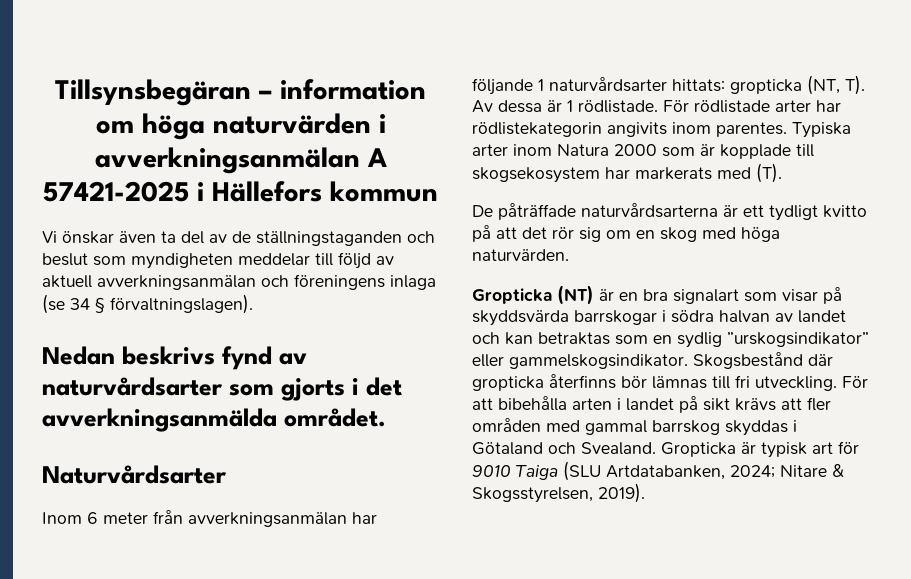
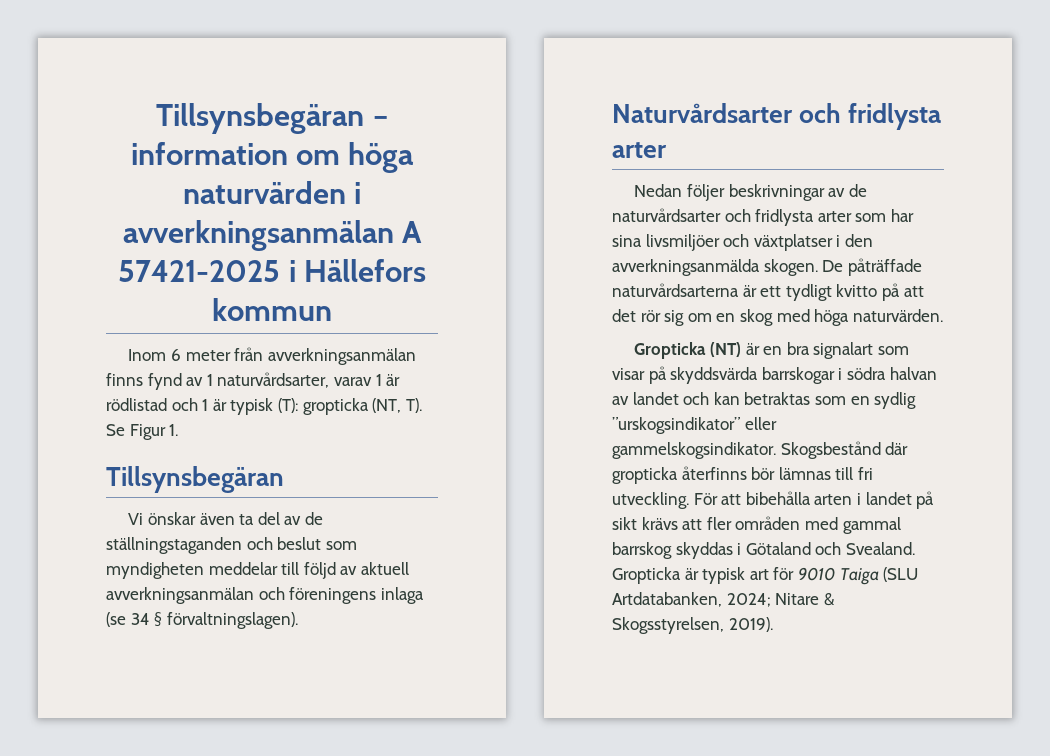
+ Inom 6 meter från avverkningsanmälan finns fynd av 1 naturvårdsarter, varav 1 är rödlistad och 1 är typisk (T): gropticka (NT, T). Se Figur 1.
+ Tillsynsbegäran
- Nedan beskrivs fynd av naturvårdsarter som gjorts i det avverkningsanmälda området.
- Naturvårdsarter
- Inom 6 meter från avverkningsanmälan har följande 1 naturvårdsarter hittats: gropticka (NT, T). Av dessa är 1 rödlistade. För rödlistade arter har rödlistekategorin angivits inom parentes. Typiska arter inom Natura 2000 som är kopplade till skogsekosystem har markerats med (T).
- De påträffade naturvårdsarterna är ett tydligt kvitto på att det rör sig om en skog med höga naturvärden.
+ Naturvårdsarter och fridlysta arter
+ Nedan följer beskrivningar av de naturvårdsarter och fridlysta arter som har sina livsmiljöer och växtplatser i den avverkningsanmälda skogen. De påträffade naturvårdsarterna är ett tydligt kvitto på att det rör sig om en skog med höga naturvärden.

